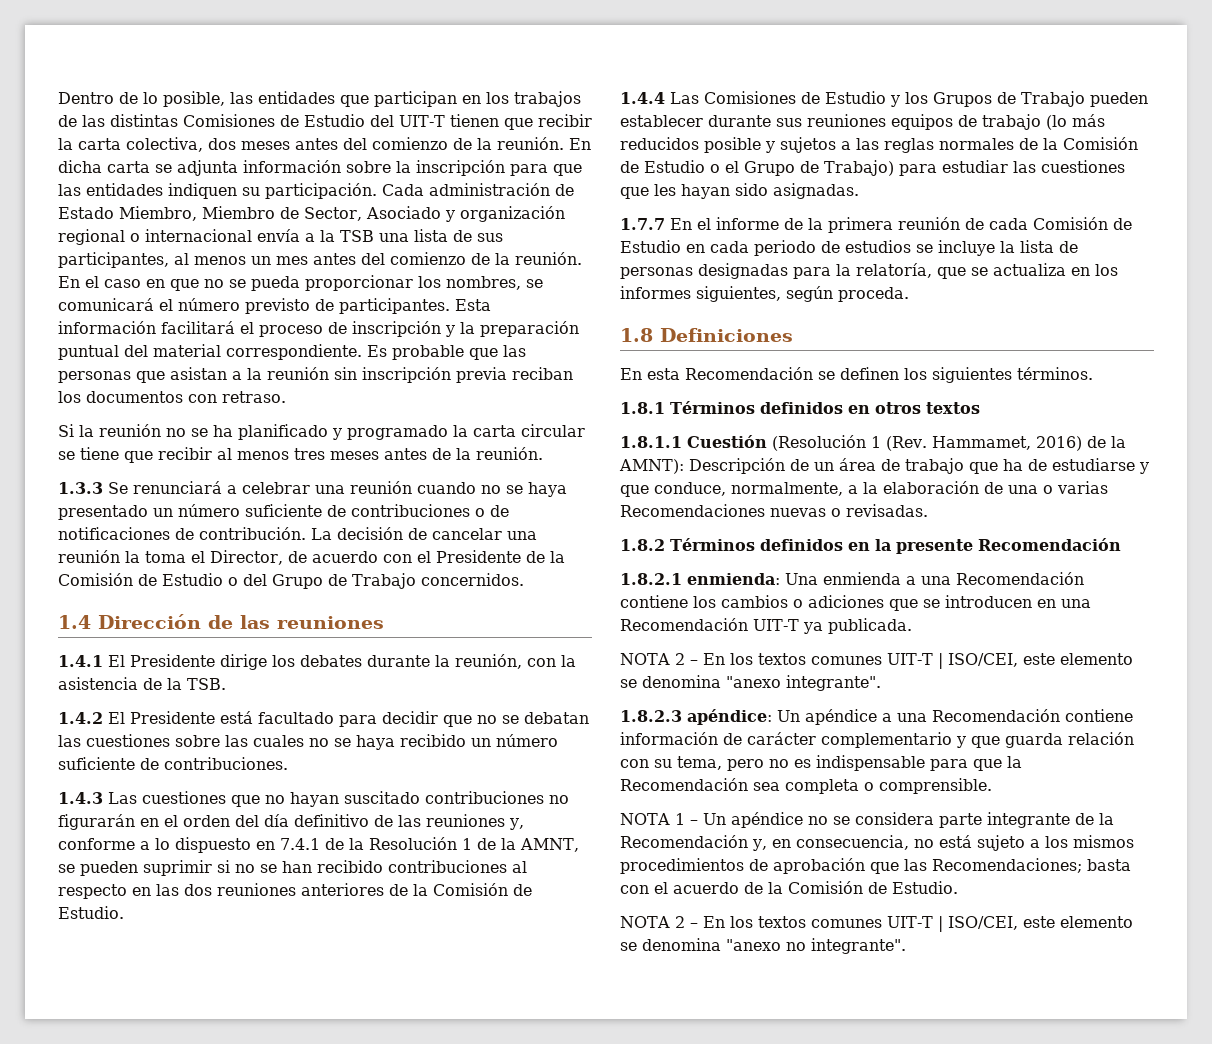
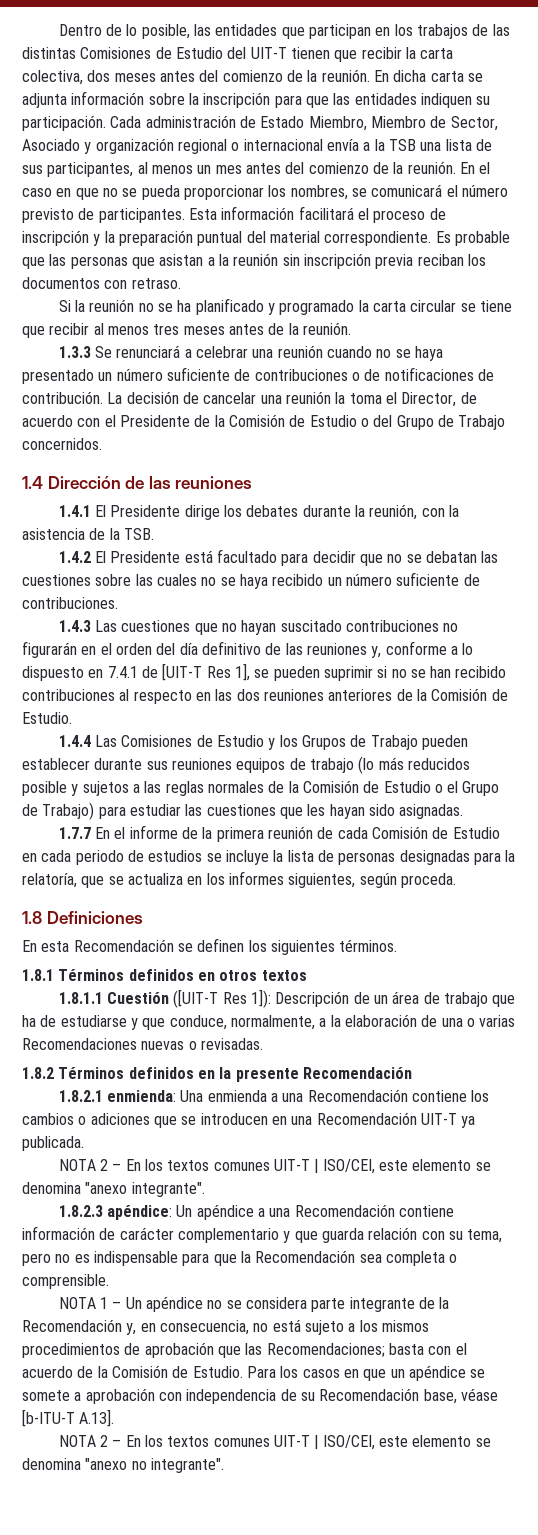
- 1.4.3 Las cuestiones que no hayan suscitado contribuciones no figurarán en el orden del día definitivo de las reuniones y, conforme a lo dispuesto en 7.4.1 de la Resolución 1 de la AMNT, se pueden suprimir si no se han recibido contribuciones al respecto en las dos reuniones anteriores de la Comisión de Estudio.
+ 1.4.3 Las cuestiones que no hayan suscitado contribuciones no figurarán en el orden del día definitivo de las reuniones y, conforme a lo dispuesto en 7.4.1 de [UIT-T Res 1], se pueden suprimir si no se han recibido contribuciones al respecto en las dos reuniones anteriores de la Comisión de Estudio.
- 1.8.1.1 Cuestión (Resolución 1 (Rev. Hammamet, 2016) de la AMNT): Descripción de un área de trabajo que ha de estudiarse y que conduce, normalmente, a la elaboración de una o varias Recomendaciones nuevas o revisadas.
+ 1.8.1.1 Cuestión ([UIT-T Res 1]): Descripción de un área de trabajo que ha de estudiarse y que conduce, normalmente, a la elaboración de una o varias Recomendaciones nuevas o revisadas.
+ Para los casos en que un apéndice se somete a aprobación con independencia de su Recomendación base, véase [b-ITU-T A.13].

